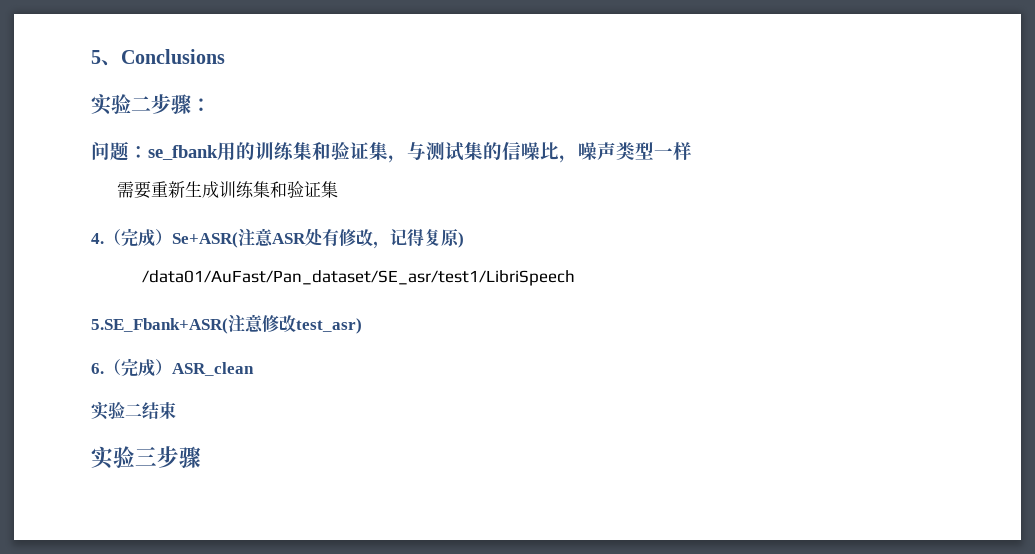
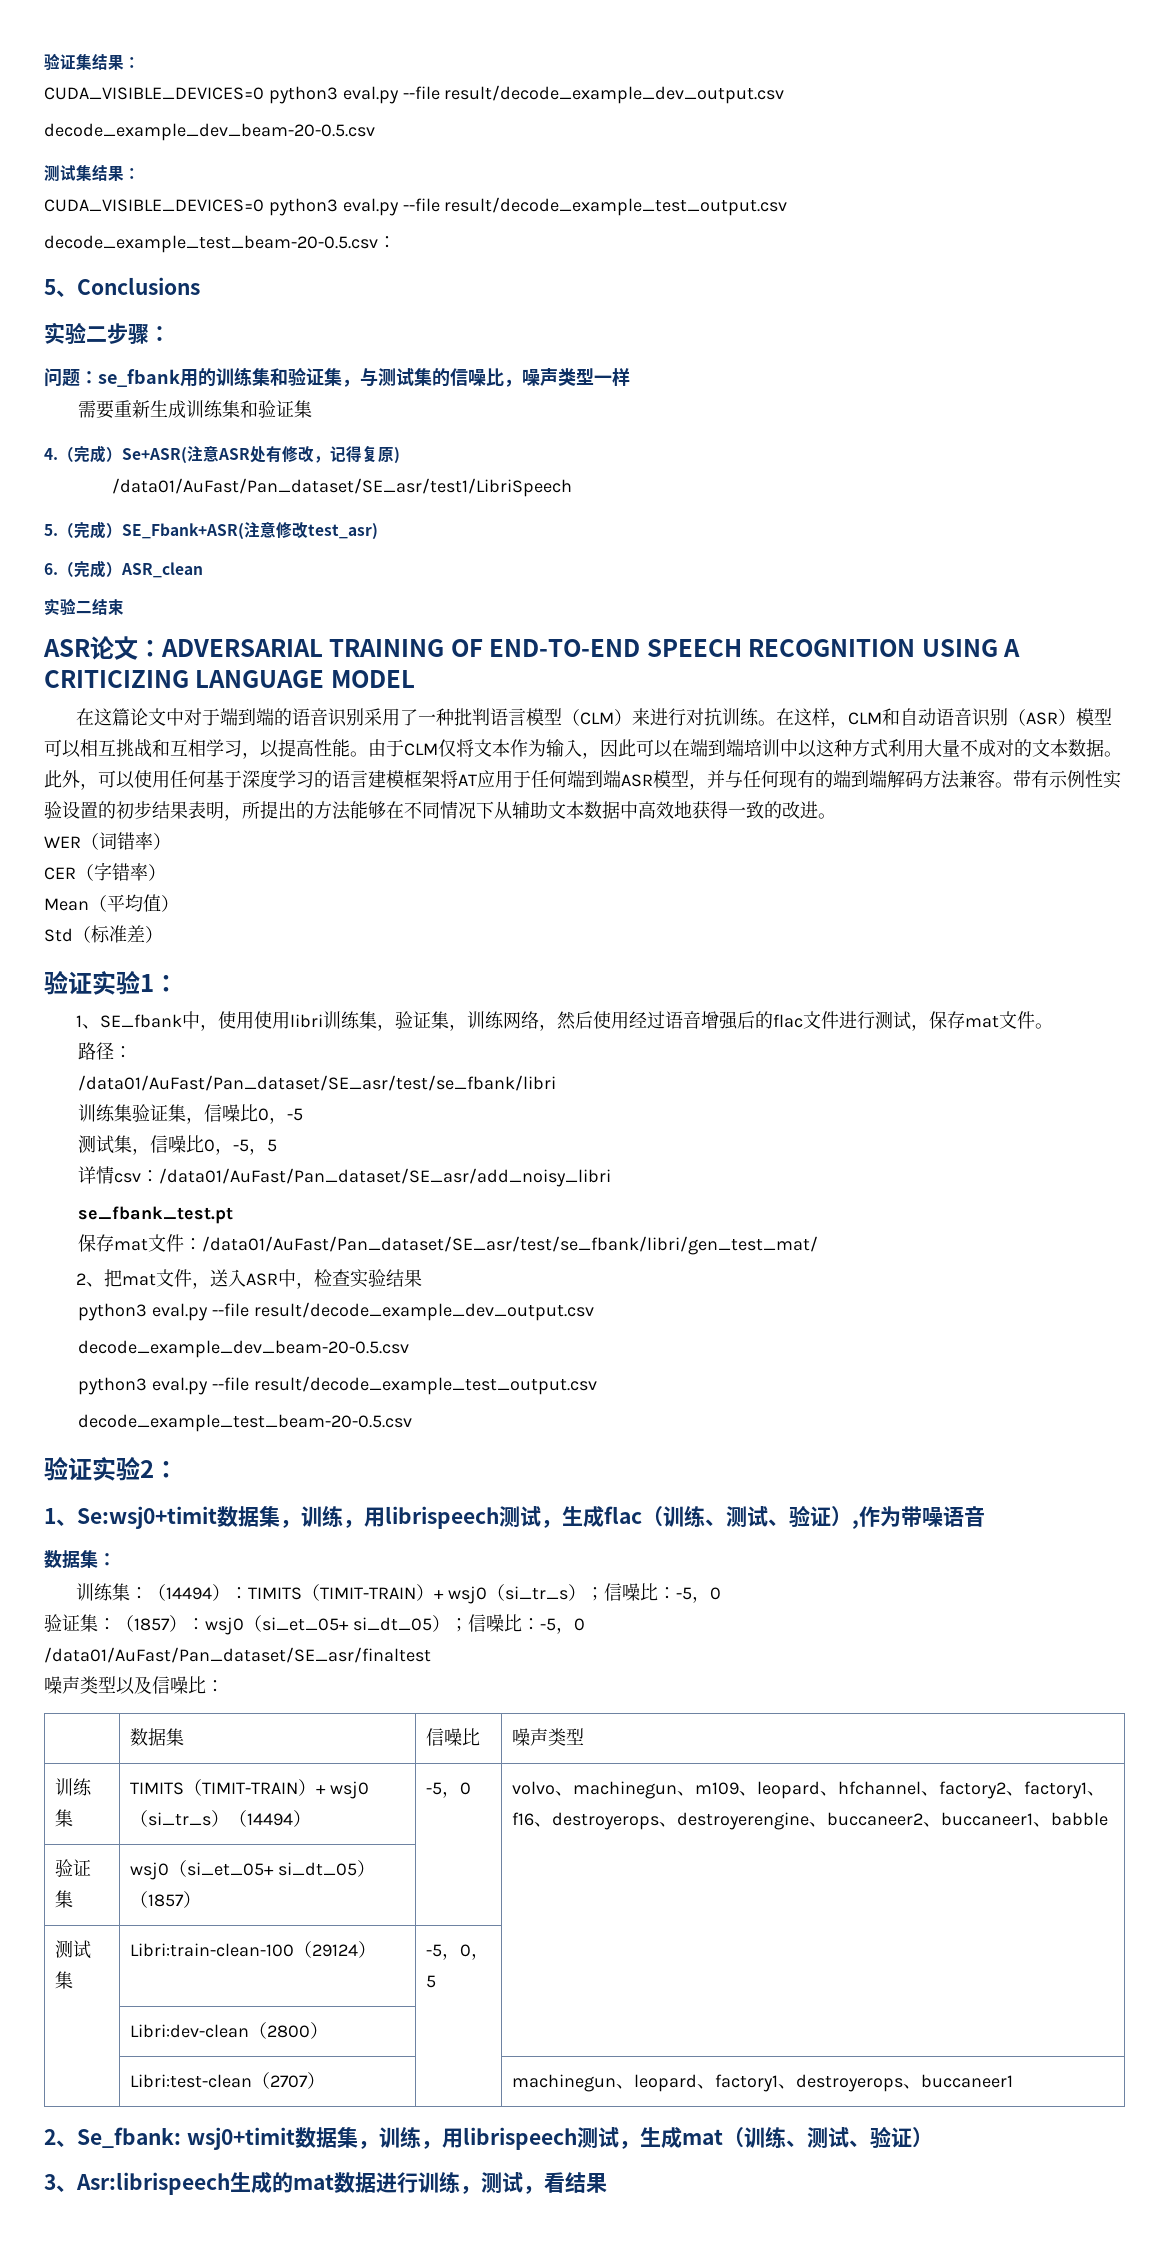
+ 验证集结果：
+ CUDA_VISIBLE_DEVICES=0 python3 eval.py --file result/decode_example_dev_output.csv
+ decode_example_dev_beam-20-0.5.csv
+ 测试集结果：
+ CUDA_VISIBLE_DEVICES=0 python3 eval.py --file result/decode_example_test_output.csv
+ decode_example_test_beam-20-0.5.csv：
- 5.SE_Fbank+ASR(注意修改test_asr)
+ 5.（完成）SE_Fbank+ASR(注意修改test_asr)
- 实验三步骤
+ ASR论文：ADVERSARIAL TRAINING OF END-TO-END SPEECH RECOGNITION USING A CRITICIZING LANGUAGE MODEL
+ 在这篇论文中对于端到端的语音识别采用了一种批判语言模型（CLM）来进行对抗训练。在这样，CLM和自动语音识别（ASR）模型可以相互挑战和互相学习，以提高性能。由于CLM仅将文本作为输入，因此可以在端到端培训中以这种方式利用大量不成对的文本数据。此外，可以使用任何基于深度学习的语言建模框架将AT应用于任何端到端ASR模型，并与任何现有的端到端解码方法兼容。带有示例性实验设置的初步结果表明，所提出的方法能够在不同情况下从辅助文本数据中高效地获得一致的改进。
+ WER（词错率）
+ CER（字错率）
+ Mean（平均值）
+ Std（标准差）
+ 验证实验1：
+ 1、SE_fbank中，使用使用libri训练集，验证集，训练网络，然后使用经过语音增强后的flac文件进行测试，保存mat文件。
+ 路径：
+ /data01/AuFast/Pan_dataset/SE_asr/test/se_fbank/libri
+ 训练集验证集，信噪比0，-5
+ 测试集，信噪比0，-5，5
+ 详情csv：/data01/AuFast/Pan_dataset/SE_asr/add_noisy_libri
+ se_fbank_test.pt
+ 保存mat文件：/data01/AuFast/Pan_dataset/SE_asr/test/se_fbank/libri/gen_test_mat/
+ 2、把mat文件，送入ASR中，检查实验结果
+ python3 eval.py --file result/decode_example_dev_output.csv
+ decode_example_dev_beam-20-0.5.csv
+ python3 eval.py --file result/decode_example_test_output.csv
+ decode_example_test_beam-20-0.5.csv
+ 验证实验2：
+ 1、Se:wsj0+timit数据集，训练，用librispeech测试，生成flac（训练、测试、验证）,作为带噪语音
+ 数据集：
+ 训练集：（14494）：TIMITS（TIMIT-TRAIN）+ wsj0（si_tr_s）；信噪比：-5，0
+ 验证集：（1857）：wsj0（si_et_05+ si_dt_05）；信噪比：-5，0
+ /data01/AuFast/Pan_dataset/SE_asr/finaltest
+ 噪声类型以及信噪比：
+ | 数据集 | 信噪比 | 噪声类型
+ 训练集 | TIMITS（TIMIT-TRAIN）+ wsj0（si_tr_s）（14494） | -5，0 | volvo、machinegun、m109、leopard、hfchannel、factory2、factory1、f16、destroyerops、destroyerengine、buccaneer2、buccaneer1、babble
+ 验证集 | wsj0（si_et_05+ si_dt_05）（1857） | |
+ 测试集 | Libri:train-clean-100（29124） | -5，0，5 |
+ | Libri:dev-clean（2800） | |
+ | Libri:test-clean（2707） | | machinegun、leopard、factory1、destroyerops、buccaneer1
+ 2、Se_fbank: wsj0+timit数据集，训练，用librispeech测试，生成mat（训练、测试、验证）
+ 3、Asr:librispeech生成的mat数据进行训练，测试，看结果

